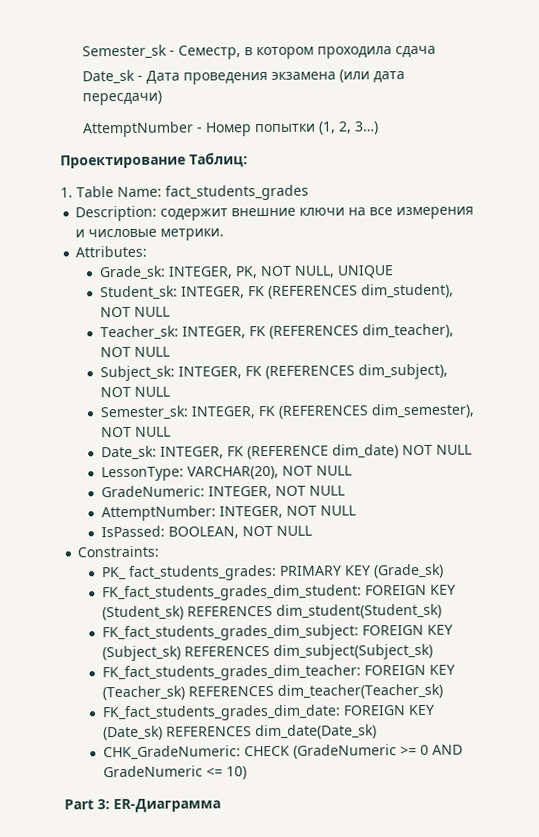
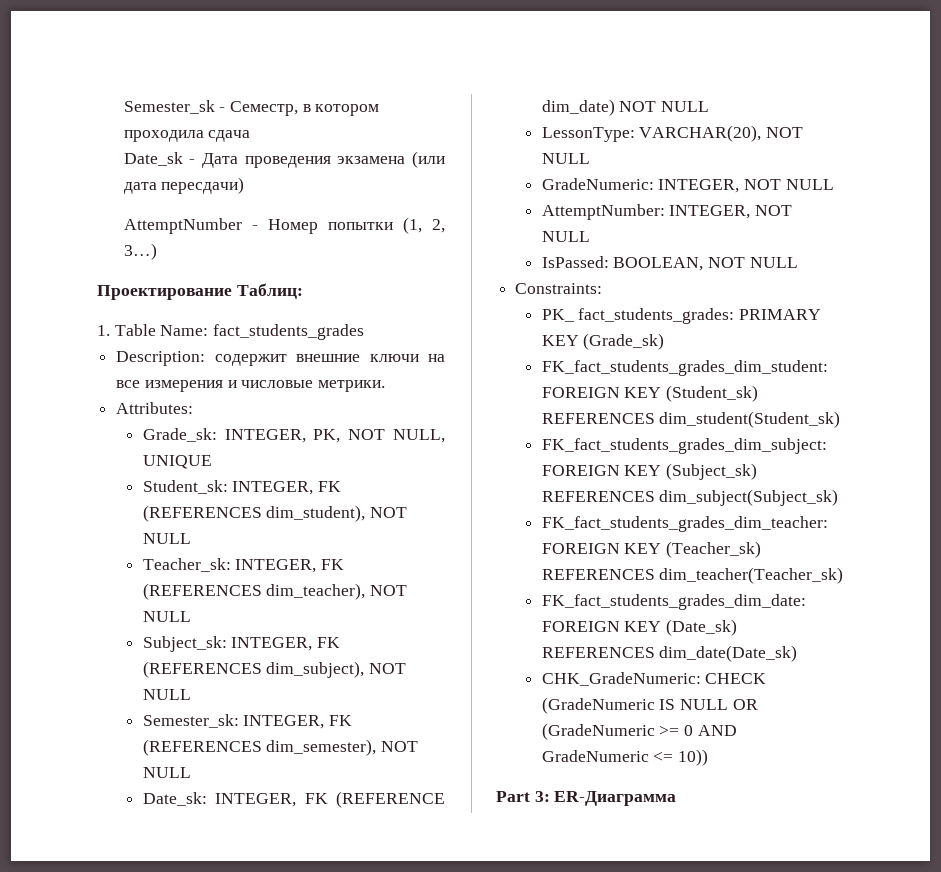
- CHK_GradeNumeric: CHECK (GradeNumeric >= 0 AND GradeNumeric <= 10)
+ CHK_GradeNumeric: CHECK (GradeNumeric IS NULL OR (GradeNumeric >= 0 AND GradeNumeric <= 10))

